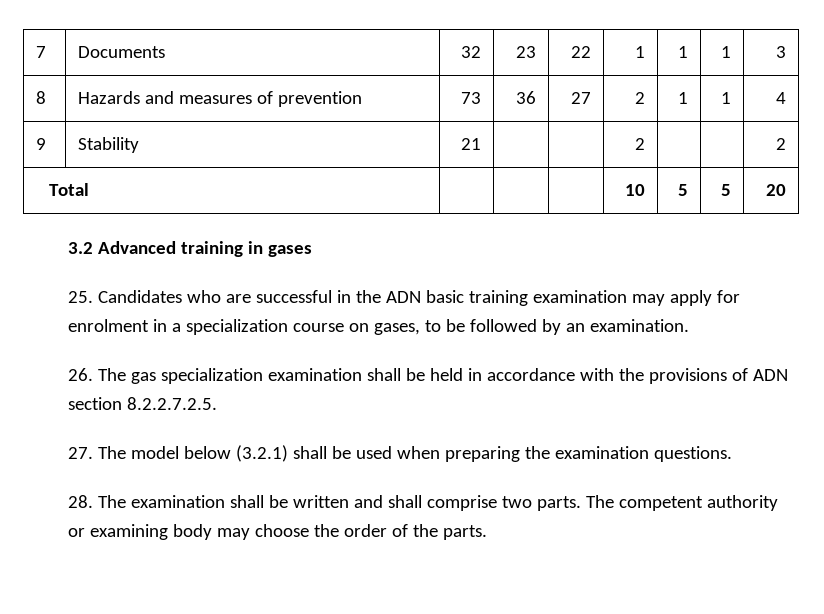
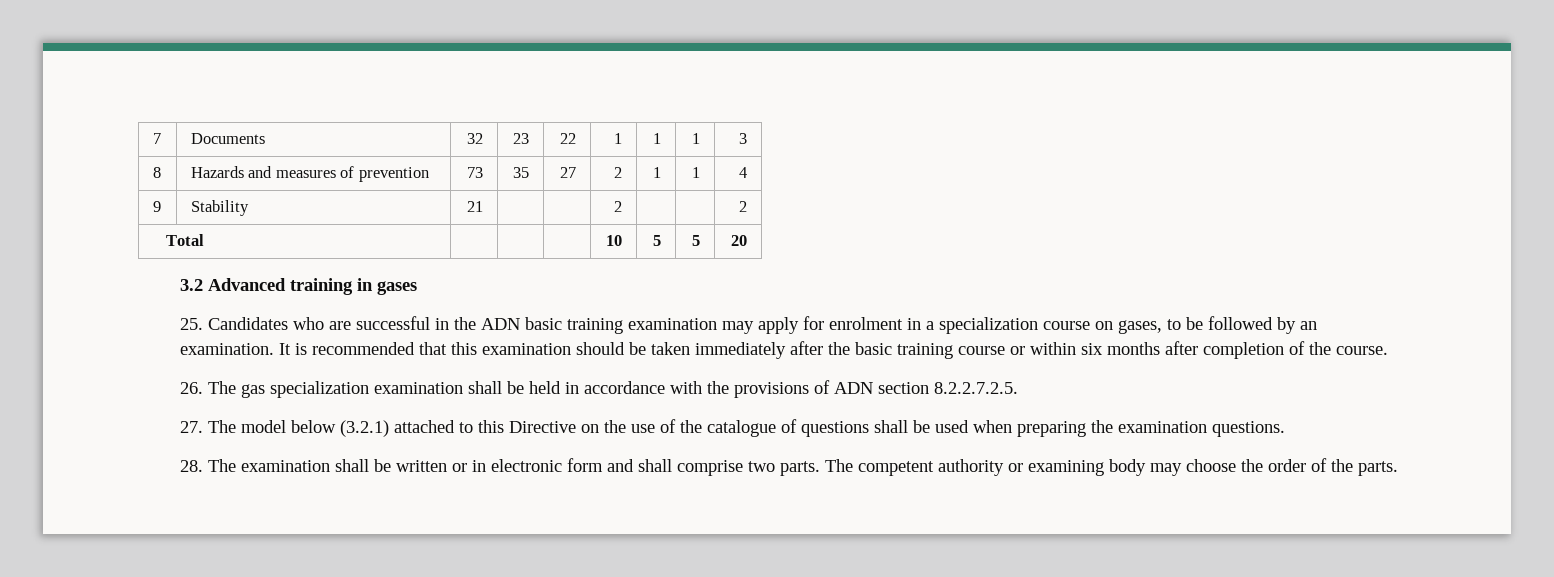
- 8 | Hazards and measures of prevention | 73 | 36 | 27 | 2 | 1 | 1 | 4
+ 8 | Hazards and measures of prevention | 73 | 35 | 27 | 2 | 1 | 1 | 4
+ It is recommended that this examination should be taken immediately after the basic training course or within six months after completion of the course.
- 27. The model below (3.2.1) shall be used when preparing the examination questions.
+ 27. The model below (3.2.1) attached to this Directive on the use of the catalogue of questions shall be used when preparing the examination questions.
- 28. The examination shall be written and shall comprise two parts.
+ 28. The examination shall be written or in electronic form and shall comprise two parts.

